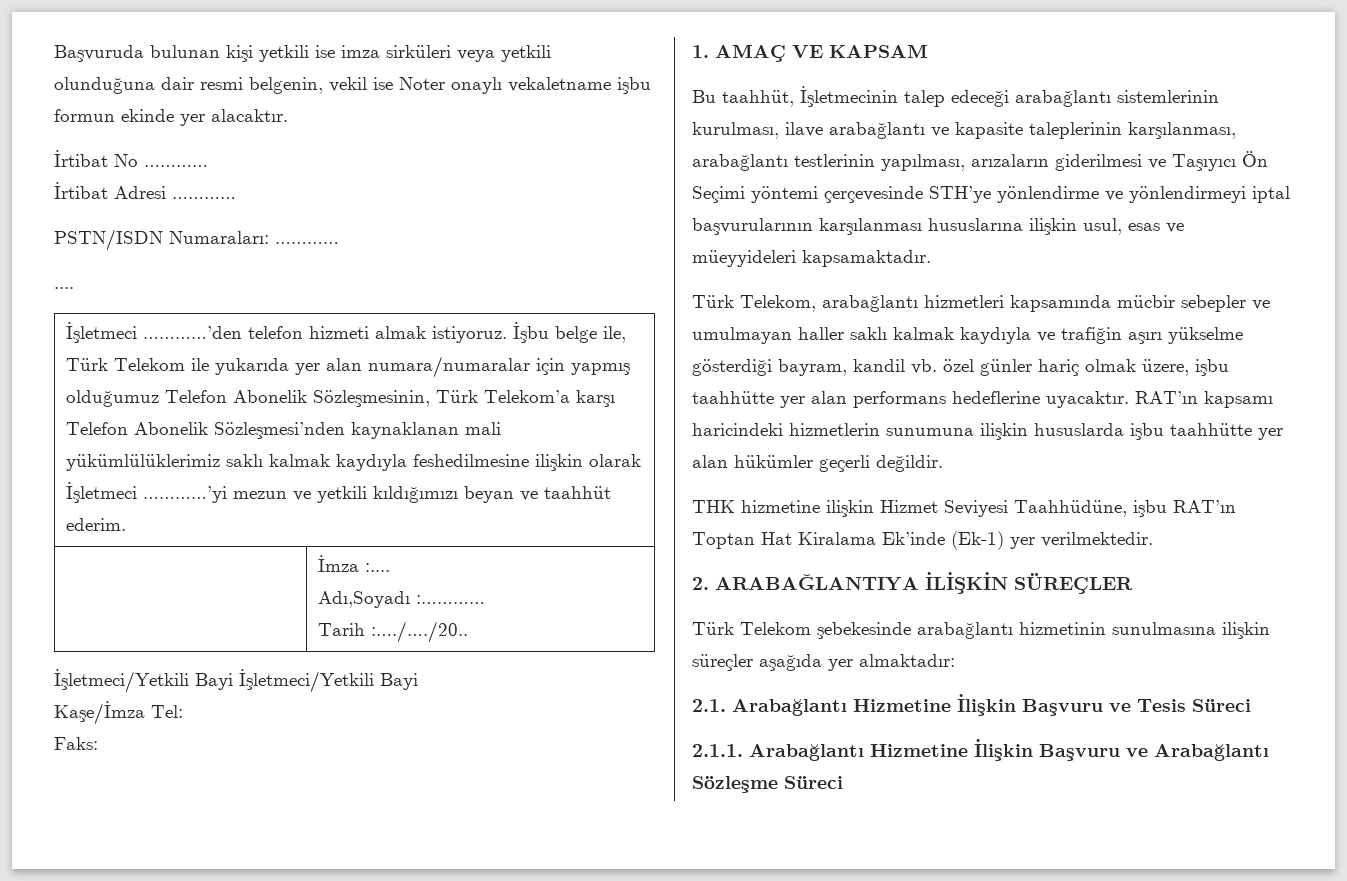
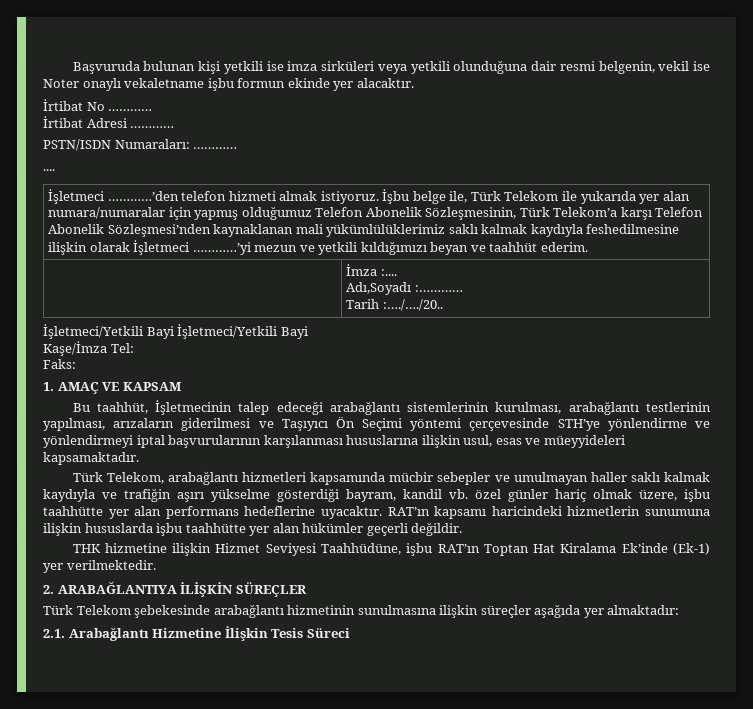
- Bu taahhüt, İşletmecinin talep edeceği arabağlantı sistemlerinin kurulması, ilave arabağlantı ve kapasite taleplerinin karşılanması, arabağlantı testlerinin yapılması, arızaların giderilmesi ve Taşıyıcı Ön Seçimi yöntemi çerçevesinde STH’ye yönlendirme ve yönlendirmeyi iptal başvurularının karşılanması hususlarına ilişkin usul, esas ve müeyyideleri kapsamaktadır.
+ Bu taahhüt, İşletmecinin talep edeceği arabağlantı sistemlerinin kurulması, arabağlantı testlerinin yapılması, arızaların giderilmesi ve Taşıyıcı Ön Seçimi yöntemi çerçevesinde STH’ye yönlendirme ve yönlendirmeyi iptal başvurularının karşılanması hususlarına ilişkin usul, esas ve müeyyideleri kapsamaktadır.
- 2.1. Arabağlantı Hizmetine İlişkin Başvuru ve Tesis Süreci
+ 2.1. Arabağlantı Hizmetine İlişkin Tesis Süreci
- 2.1.1. Arabağlantı Hizmetine İlişkin Başvuru ve Arabağlantı Sözleşme Süreci

